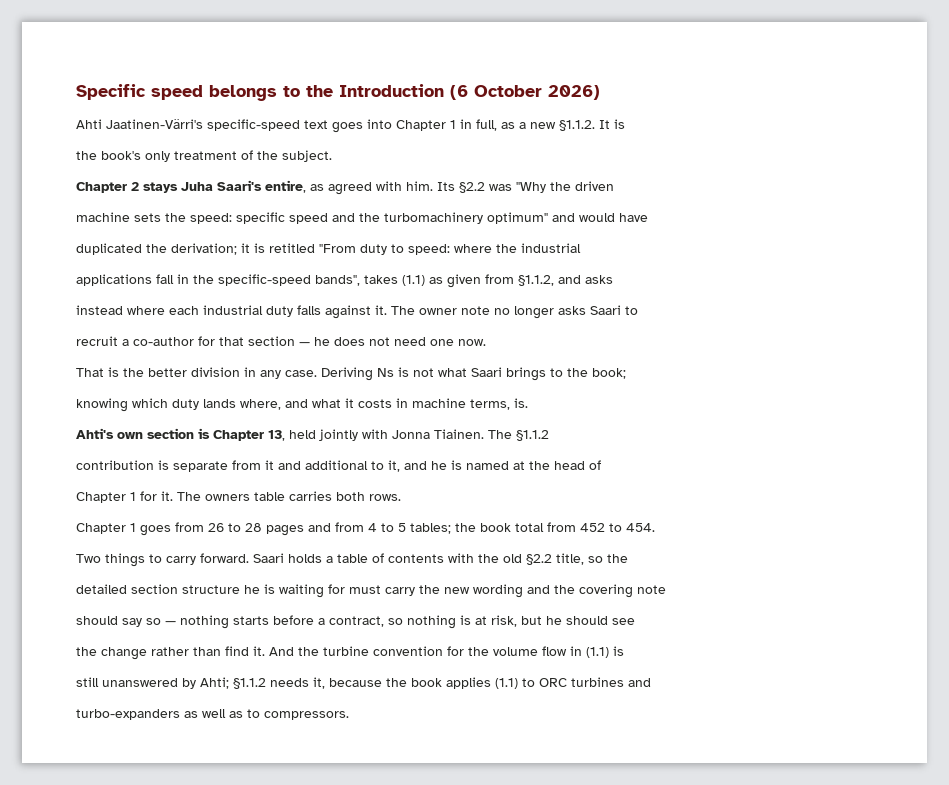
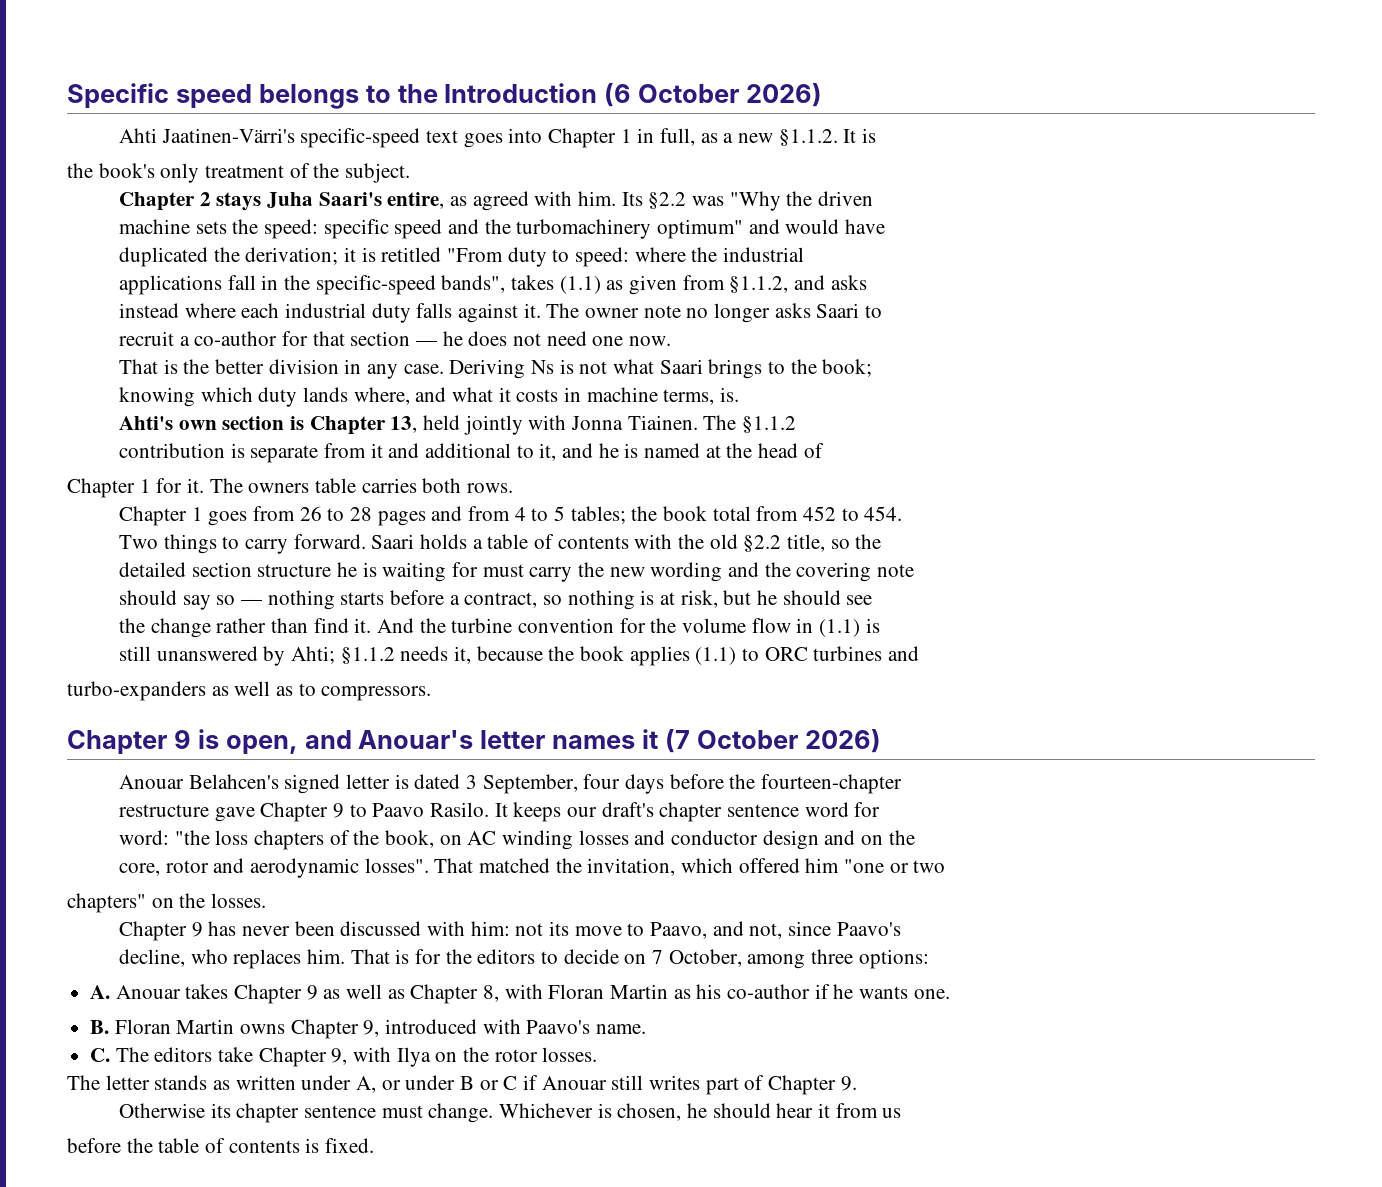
+ Chapter 9 is open, and Anouar's letter names it (7 October 2026)
+ Anouar Belahcen's signed letter is dated 3 September, four days before the fourteen-chapter
+ restructure gave Chapter 9 to Paavo Rasilo. It keeps our draft's chapter sentence word for
+ word: "the loss chapters of the book, on AC winding losses and conductor design and on the
+ core, rotor and aerodynamic losses". That matched the invitation, which offered him "one or two
+ chapters" on the losses.
+ Chapter 9 has never been discussed with him: not its move to Paavo, and not, since Paavo's
+ decline, who replaces him. That is for the editors to decide on 7 October, among three options:
+ A. Anouar takes Chapter 9 as well as Chapter 8, with Floran Martin as his co-author if he wants one.
+ B. Floran Martin owns Chapter 9, introduced with Paavo's name.
+ C. The editors take Chapter 9, with Ilya on the rotor losses.
+ The letter stands as written under A, or under B or C if Anouar still writes part of Chapter 9.
+ Otherwise its chapter sentence must change. Whichever is chosen, he should hear it from us
+ before the table of contents is fixed.

